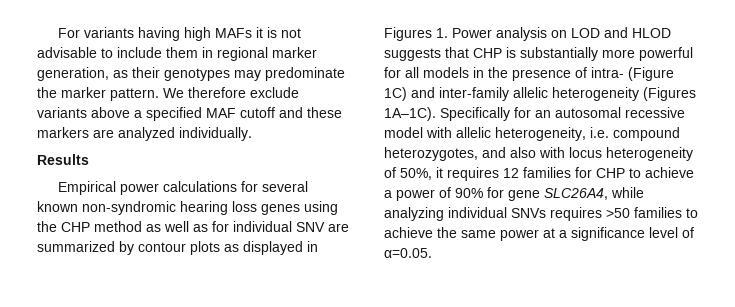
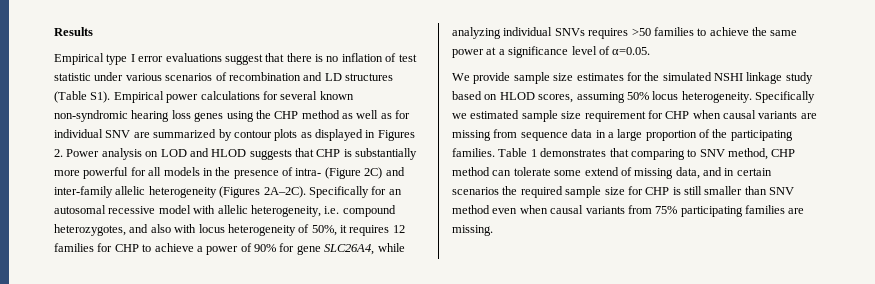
- For variants having high MAFs it is not advisable to include them in regional marker generation, as their genotypes may predominate the marker pattern. We therefore exclude variants above a specified MAF cutoff and these markers are analyzed individually.
  Results
- Empirical power calculations for several known non-syndromic hearing loss genes using the CHP method as well as for individual SNV are summarized by contour plots as displayed in Figures 1. Power analysis on LOD and HLOD suggests that CHP is substantially more powerful for all models in the presence of intra- (Figure 1C) and inter-family allelic heterogeneity (Figures 1A–1C).
+ Empirical type I error evaluations suggest that there is no inflation of test statistic under various scenarios of recombination and LD structures (Table S1). Empirical power calculations for several known non-syndromic hearing loss genes using the CHP method as well as for individual SNV are summarized by contour plots as displayed in Figures 2. Power analysis on LOD and HLOD suggests that CHP is substantially more powerful for all models in the presence of intra- (Figure 2C) and inter-family allelic heterogeneity (Figures 2A–2C).
+ We provide sample size estimates for the simulated NSHI linkage study based on HLOD scores, assuming 50% locus heterogeneity. Specifically we estimated sample size requirement for CHP when causal variants are missing from sequence data in a large proportion of the participating families. Table 1 demonstrates that comparing to SNV method, CHP method can tolerate some extend of missing data, and in certain scenarios the required sample size for CHP is still smaller than SNV method even when causal variants from 75% participating families are missing.

